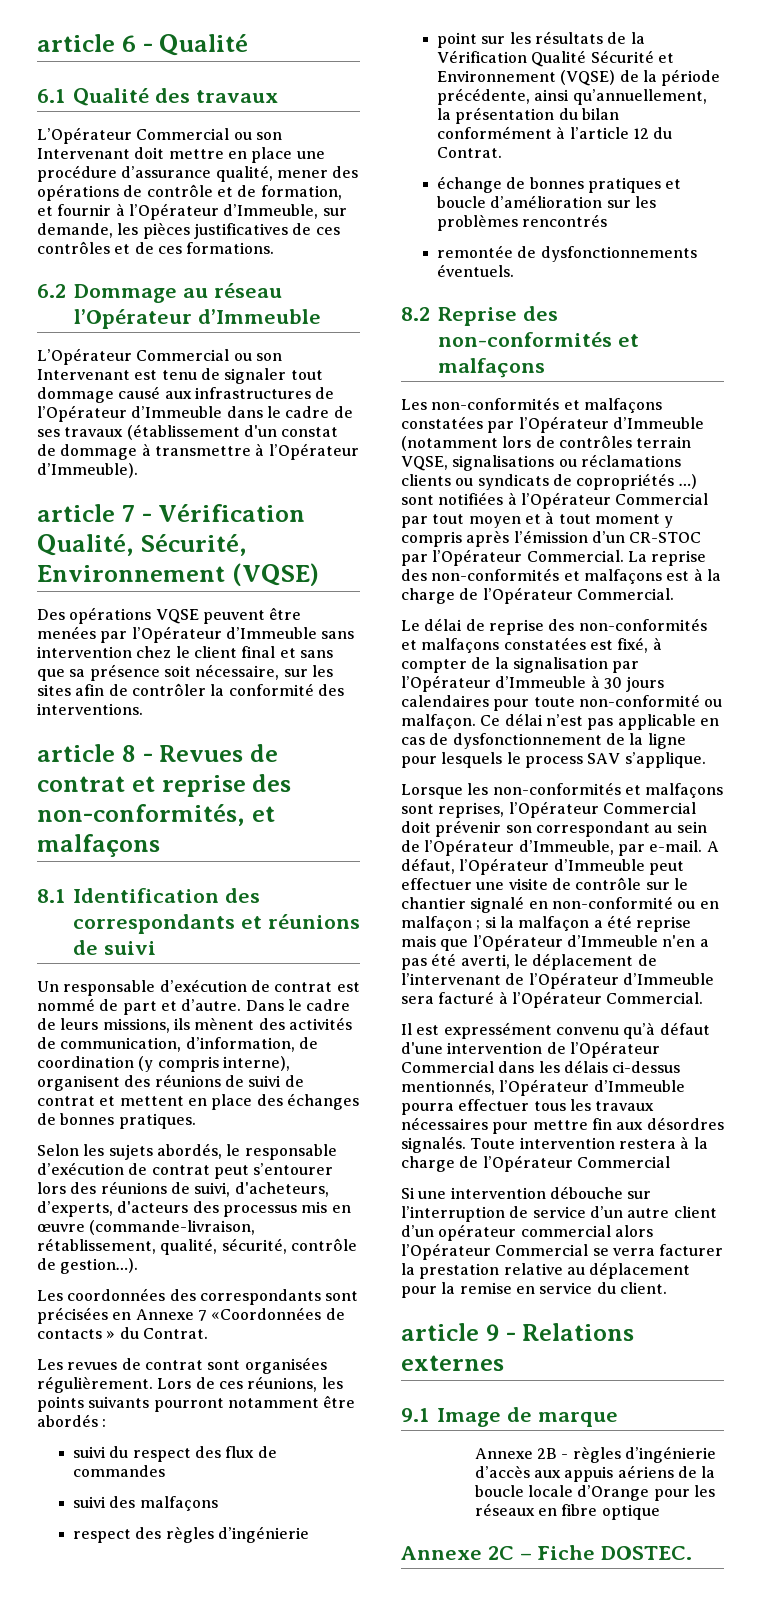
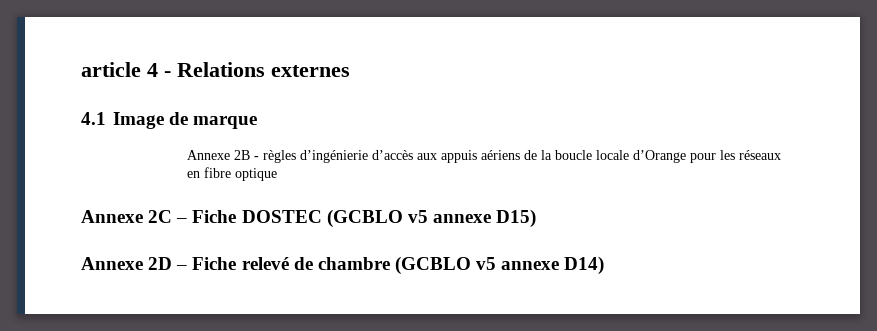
- article 6 - Qualité
- 6.1 Qualité des travaux
- L’Opérateur Commercial ou son Intervenant doit mettre en place une procédure d’assurance qualité, mener des opérations de contrôle et de formation, et fournir à l’Opérateur d’Immeuble, sur demande, les pièces justificatives de ces contrôles et de ces formations.
- 6.2 Dommage au réseau l’Opérateur d’Immeuble
- L’Opérateur Commercial ou son Intervenant est tenu de signaler tout dommage causé aux infrastructures de l’Opérateur d’Immeuble dans le cadre de ses travaux (établissement d'un constat de dommage à transmettre à l’Opérateur d’Immeuble).
- article 7 - Vérification Qualité, Sécurité, Environnement (VQSE)
- Des opérations VQSE peuvent être menées par l’Opérateur d’Immeuble sans intervention chez le client final et sans que sa présence soit nécessaire, sur les sites afin de contrôler la conformité des interventions.
- article 8 - Revues de contrat et reprise des non-conformités, et malfaçons
- 8.1 Identification des correspondants et réunions de suivi
- Un responsable d’exécution de contrat est nommé de part et d’autre. Dans le cadre de leurs missions, ils mènent des activités de communication, d’information, de coordination (y compris interne), organisent des réunions de suivi de contrat et mettent en place des échanges de bonnes pratiques.
- Selon les sujets abordés, le responsable d’exécution de contrat peut s’entourer lors des réunions de suivi, d'acheteurs, d’experts, d'acteurs des processus mis en œuvre (commande-livraison, rétablissement, qualité, sécurité, contrôle de gestion…).
- Les coordonnées des correspondants sont précisées en Annexe 7 «Coordonnées de contacts » du Contrat.
- Les revues de contrat sont organisées régulièrement. Lors de ces réunions, les points suivants pourront notamment être abordés :
- suivi du respect des flux de commandes
- suivi des malfaçons
- respect des règles d’ingénierie
- point sur les résultats de la Vérification Qualité Sécurité et Environnement (VQSE) de la période précédente, ainsi qu’annuellement, la présentation du bilan conformément à l’article 12 du Contrat.
- échange de bonnes pratiques et boucle d’amélioration sur les problèmes rencontrés
- remontée de dysfonctionnements éventuels.
- 8.2 Reprise des non-conformités et malfaçons
- Les non-conformités et malfaçons constatées par l’Opérateur d’Immeuble (notamment lors de contrôles terrain VQSE, signalisations ou réclamations clients ou syndicats de copropriétés …) sont notifiées à l’Opérateur Commercial par tout moyen et à tout moment y compris après l’émission d’un CR-STOC par l’Opérateur Commercial. La reprise des non-conformités et malfaçons est à la charge de l’Opérateur Commercial.
- Le délai de reprise des non-conformités et malfaçons constatées est fixé, à compter de la signalisation par l’Opérateur d’Immeuble à 30 jours calendaires pour toute non-conformité ou malfaçon. Ce délai n’est pas applicable en cas de dysfonctionnement de la ligne pour lesquels le process SAV s’applique.
- Lorsque les non-conformités et malfaçons sont reprises, l’Opérateur Commercial doit prévenir son correspondant au sein de l’Opérateur d’Immeuble, par e-mail. A défaut, l’Opérateur d’Immeuble peut effectuer une visite de contrôle sur le chantier signalé en non-conformité ou en malfaçon ; si la malfaçon a été reprise mais que l’Opérateur d’Immeuble n'en a pas été averti, le déplacement de l’intervenant de l’Opérateur d’Immeuble sera facturé à l’Opérateur Commercial.
- Il est expressément convenu qu’à défaut d'une intervention de l’Opérateur Commercial dans les délais ci-dessus mentionnés, l’Opérateur d’Immeuble pourra effectuer tous les travaux nécessaires pour mettre fin aux désordres signalés. Toute intervention restera à la charge de l’Opérateur Commercial
- Si une intervention débouche sur l’interruption de service d’un autre client d’un opérateur commercial alors l’Opérateur Commercial se verra facturer la prestation relative au déplacement pour la remise en service du client.
- article 9 - Relations externes
+ article 4 - Relations externes
- 9.1 Image de marque
+ 4.1 Image de marque
- Annexe 2C – Fiche DOSTEC.
+ Annexe 2C – Fiche DOSTEC (GCBLO v5 annexe D15)
+ Annexe 2D – Fiche relevé de chambre (GCBLO v5 annexe D14)

